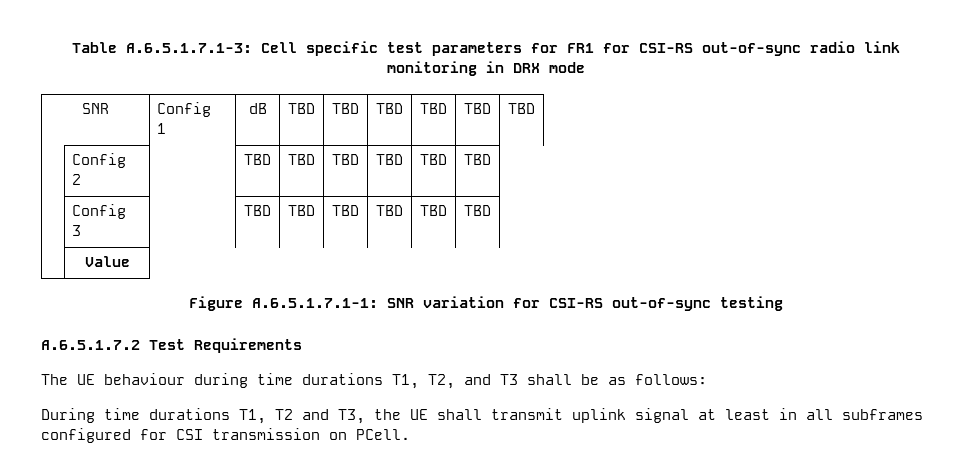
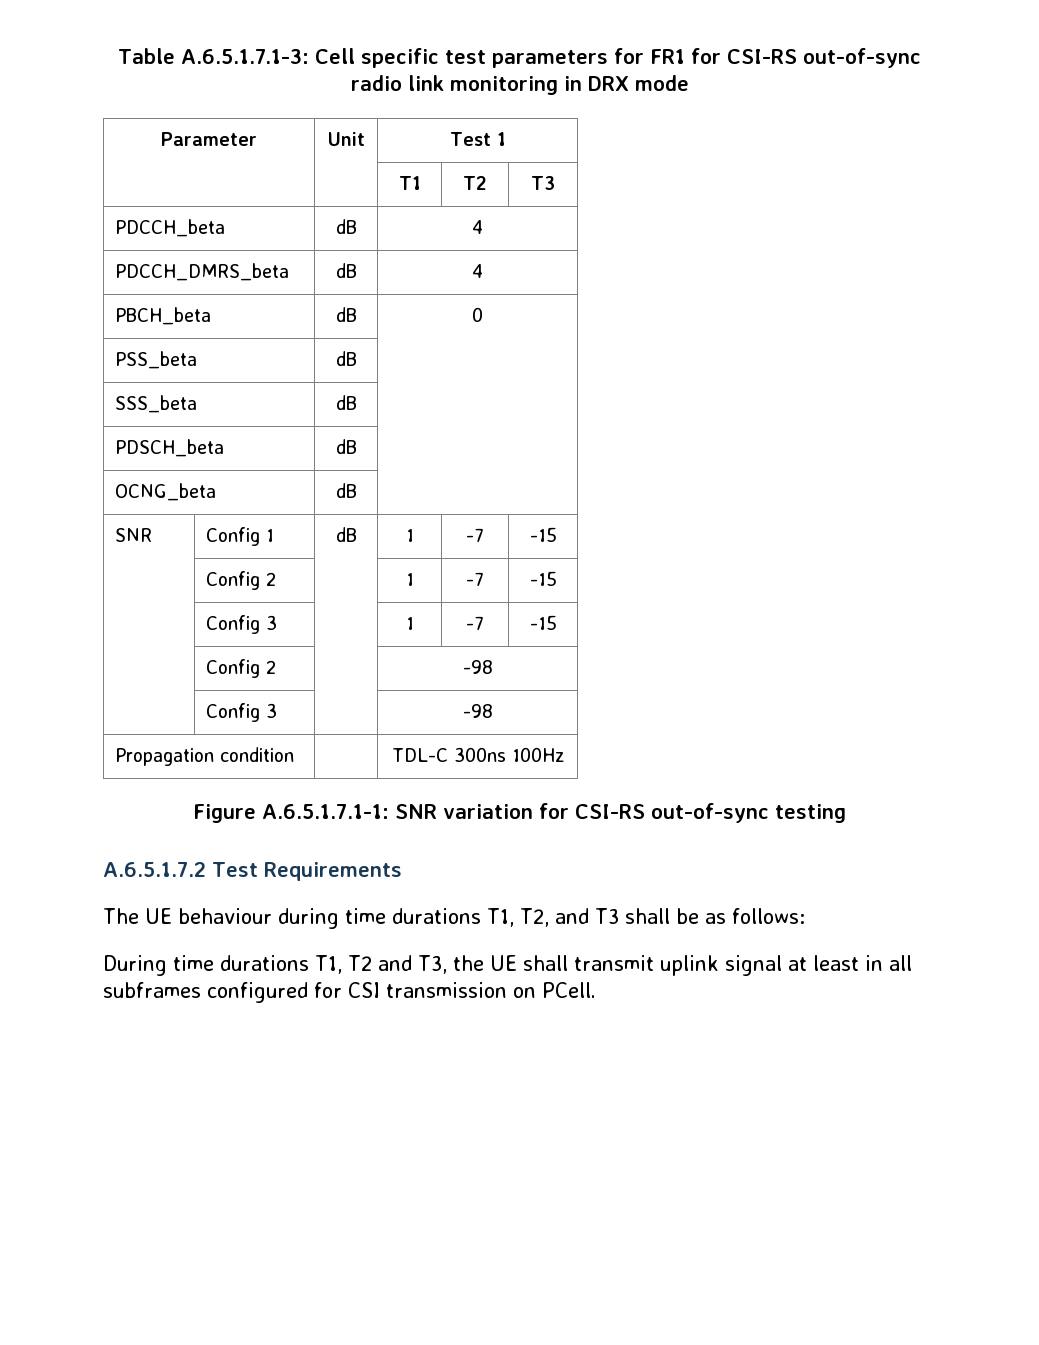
- SNR | Config 1 | dB | TBD | TBD | TBD | TBD | TBD | TBD
- | Config 2 | | TBD | TBD | TBD | TBD | TBD | TBD
- | Config 3 | | TBD | TBD | TBD | TBD | TBD | TBD
- | Value
+ Parameter | Unit | Test 1
+ | | T1 | T2 | T3
+ PDCCH_beta | dB | 4
+ PDCCH_DMRS_beta | dB | 4
+ PBCH_beta | dB | 0
+ PSS_beta | dB |
+ SSS_beta | dB |
+ PDSCH_beta | dB |
+ OCNG_beta | dB |
+ SNR | Config 1 | dB | 1 | -7 | -15
+ | Config 2 | | 1 | -7 | -15
+ | Config 3 | | 1 | -7 | -15
+ | Config 2 | | -98
+ | Config 3 | | -98
+ Propagation condition | | TDL-C 300ns 100Hz

